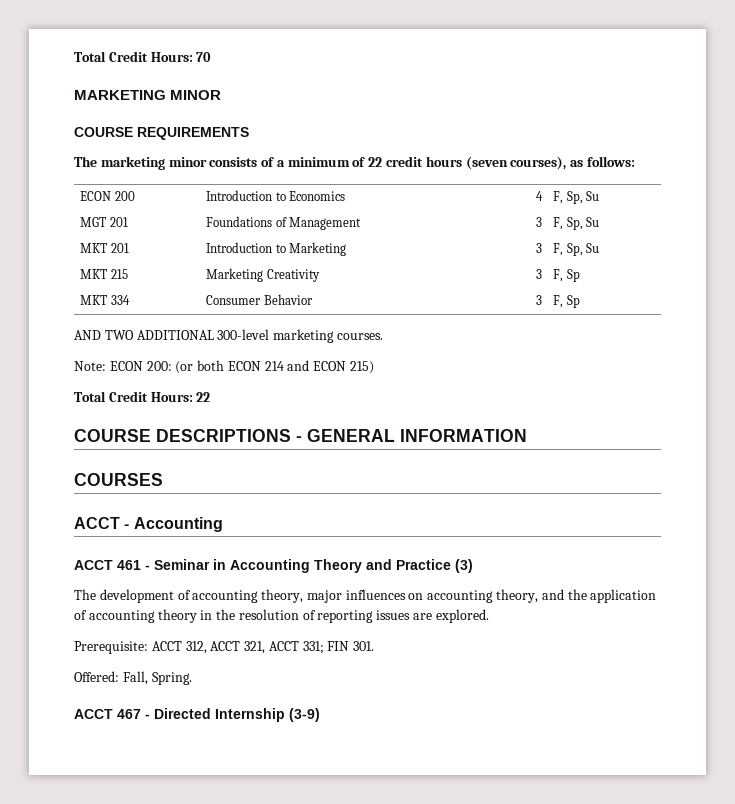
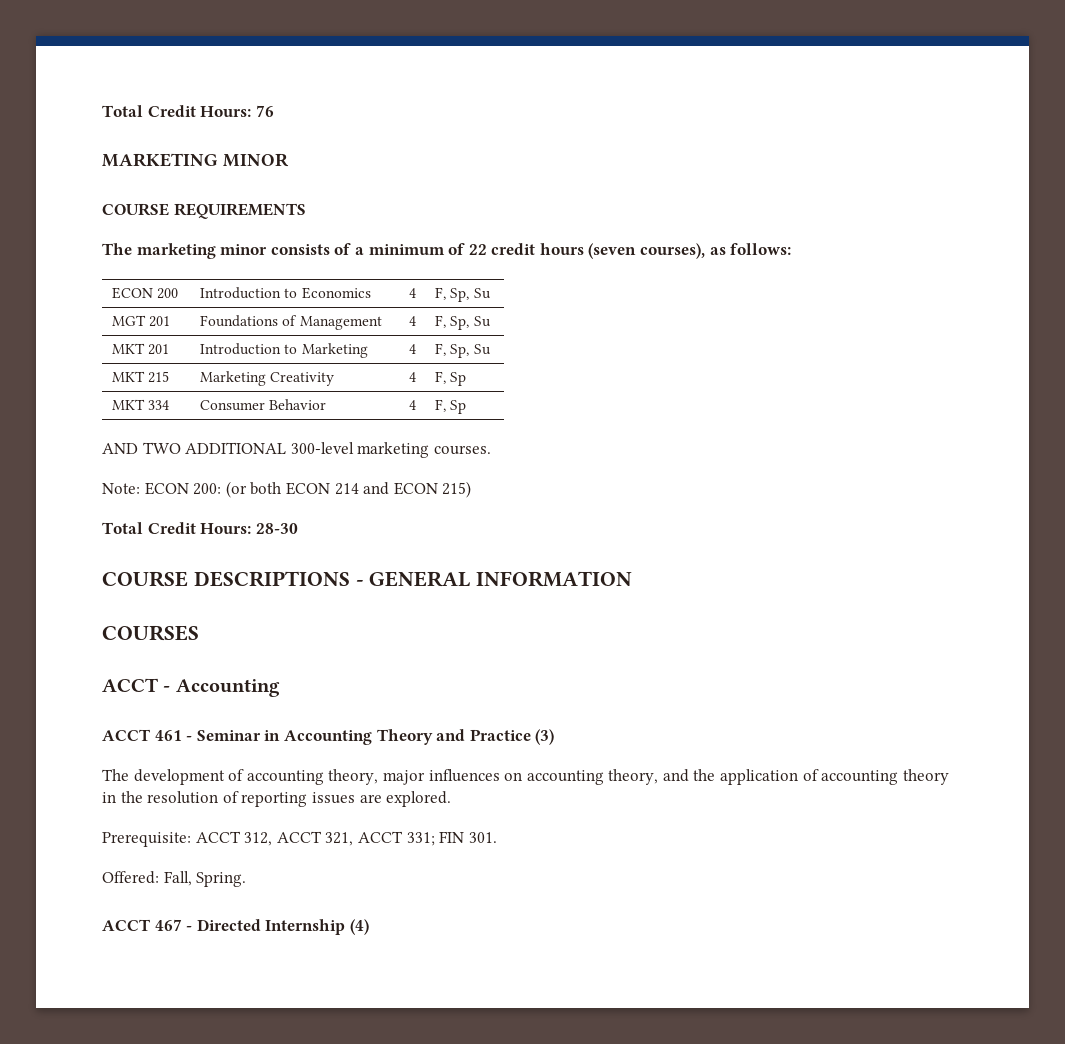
- Total Credit Hours: 70
+ Total Credit Hours: 76
- MGT 201 | Foundations of Management | 3 | F, Sp, Su
+ MGT 201 | Foundations of Management | 4 | F, Sp, Su
- MKT 201 | Introduction to Marketing | 3 | F, Sp, Su
+ MKT 201 | Introduction to Marketing | 4 | F, Sp, Su
- MKT 215 | Marketing Creativity | 3 | F, Sp
+ MKT 215 | Marketing Creativity | 4 | F, Sp
- MKT 334 | Consumer Behavior | 3 | F, Sp
+ MKT 334 | Consumer Behavior | 4 | F, Sp
- Total Credit Hours: 22
+ Total Credit Hours: 28-30
- ACCT 467 - Directed Internship (3-9)
+ ACCT 467 - Directed Internship (4)

